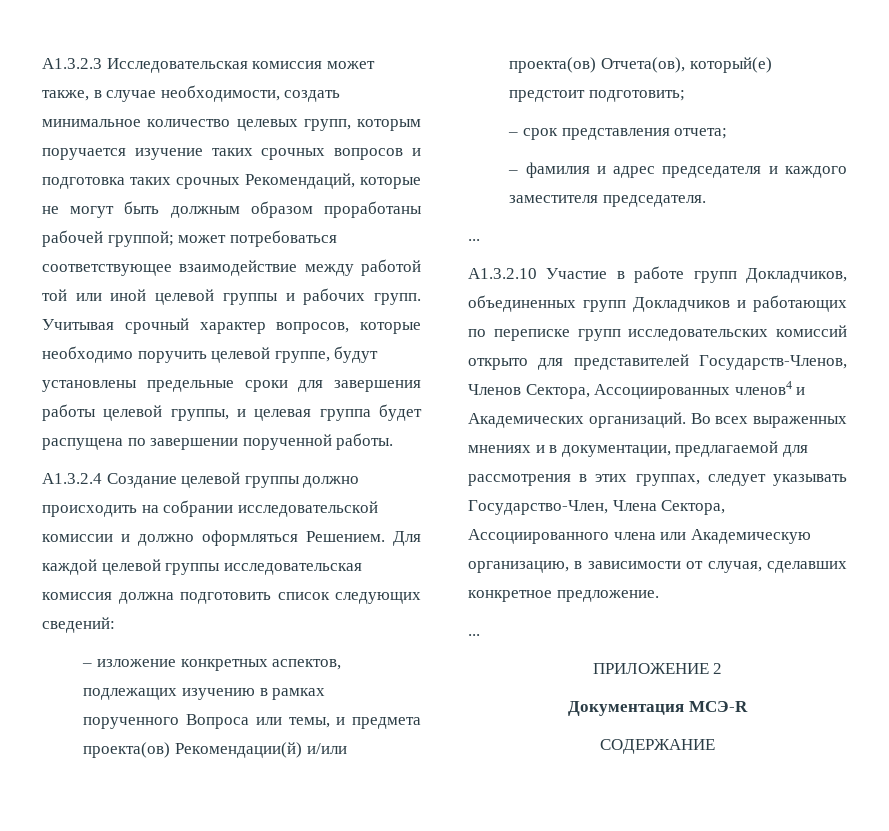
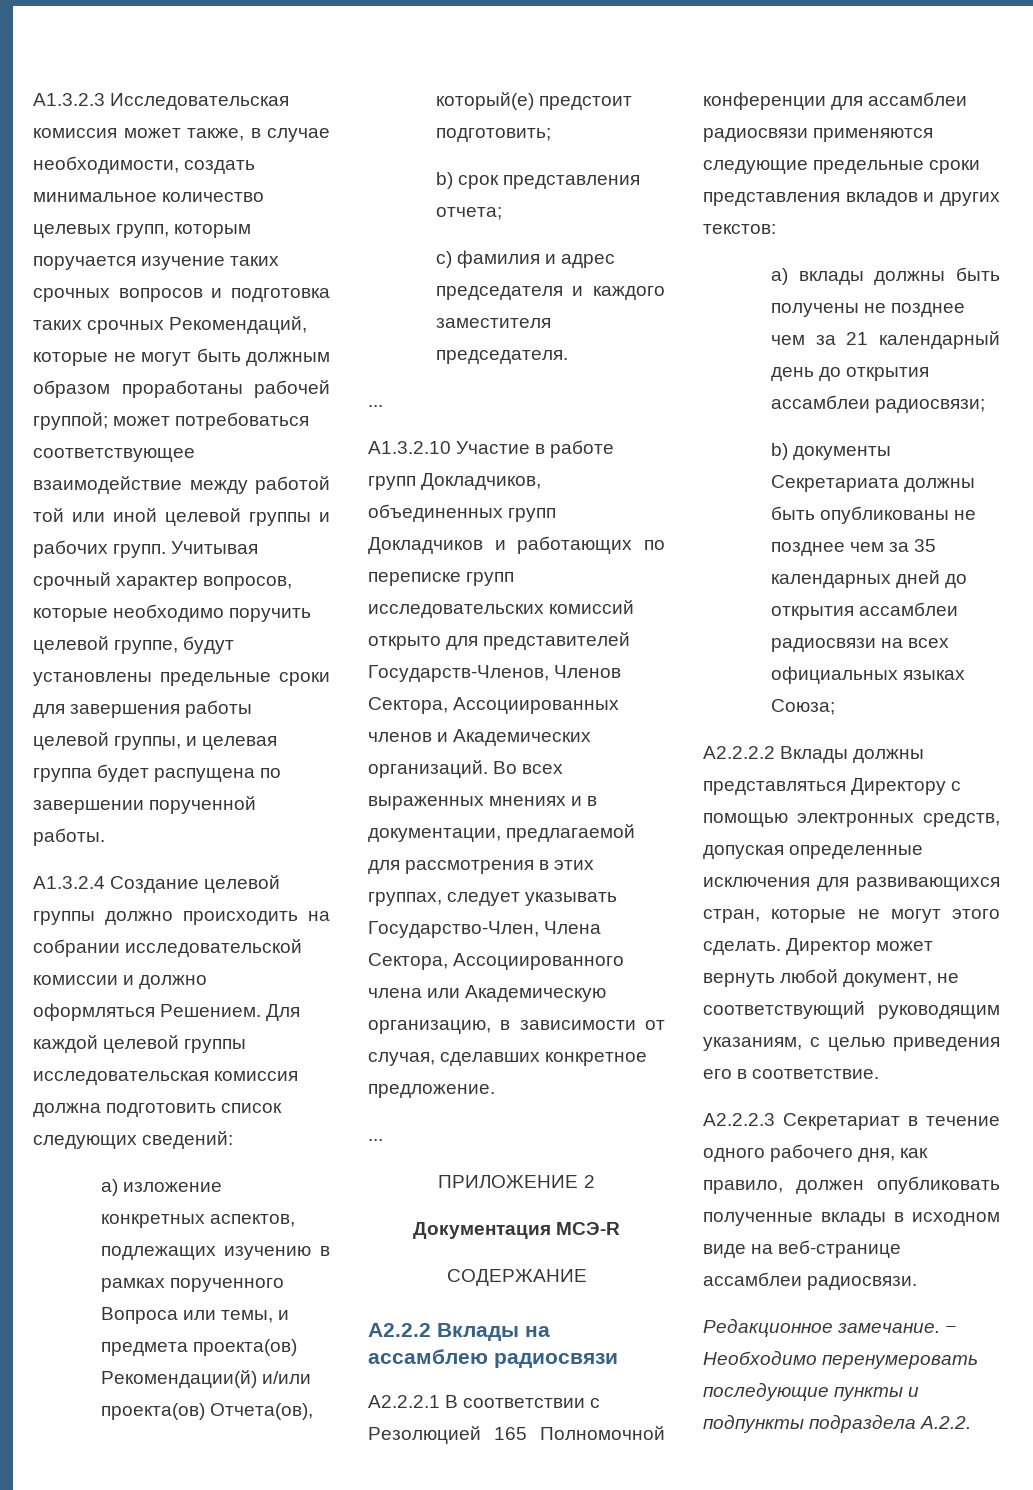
- – изложение конкретных аспектов, подлежащих изучению в рамках порученного Вопроса или темы, и предмета проекта(ов) Рекомендации(й) и/или проекта(ов) Отчета(ов), который(е) предстоит подготовить;
+ a) изложение конкретных аспектов, подлежащих изучению в рамках порученного Вопроса или темы, и предмета проекта(ов) Рекомендации(й) и/или проекта(ов) Отчета(ов), который(е) предстоит подготовить;
- – срок представления отчета;
+ b) срок представления отчета;
- – фамилия и адрес председателя и каждого заместителя председателя.
+ c) фамилия и адрес председателя и каждого заместителя председателя.
- А1.3.2.10 Участие в работе групп Докладчиков, объединенных групп Докладчиков и работающих по переписке групп исследовательских комиссий открыто для представителей Государств-Членов, Членов Сектора, Ассоциированных членов4 и Академических организаций.
+ А1.3.2.10 Участие в работе групп Докладчиков, объединенных групп Докладчиков и работающих по переписке групп исследовательских комиссий открыто для представителей Государств-Членов, Членов Сектора, Ассоциированных членов и Академических организаций.
+ А2.2.2 Вклады на ассамблею радиосвязи
+ А2.2.2.1 В соответствии с Резолюцией 165 Полномочной конференции для ассамблеи радиосвязи применяются следующие предельные сроки представления вкладов и других текстов:
+ a) вклады должны быть получены не позднее чем за 21 календарный день до открытия ассамблеи радиосвязи;
+ b) документы Секретариата должны быть опубликованы не позднее чем за 35 календарных дней до открытия ассамблеи радиосвязи на всех официальных языках Союза;
+ А2.2.2.2 Вклады должны представляться Директору с помощью электронных средств, допуская определенные исключения для развивающихся стран, которые не могут этого сделать. Директор может вернуть любой документ, не соответствующий руководящим указаниям, с целью приведения его в соответствие.
+ А2.2.2.3 Секретариат в течение одного рабочего дня, как правило, должен опубликовать полученные вклады в исходном виде на веб-странице ассамблеи радиосвязи.
+ Редакционное замечание. − Необходимо перенумеровать последующие пункты и подпункты подраздела А.2.2.

